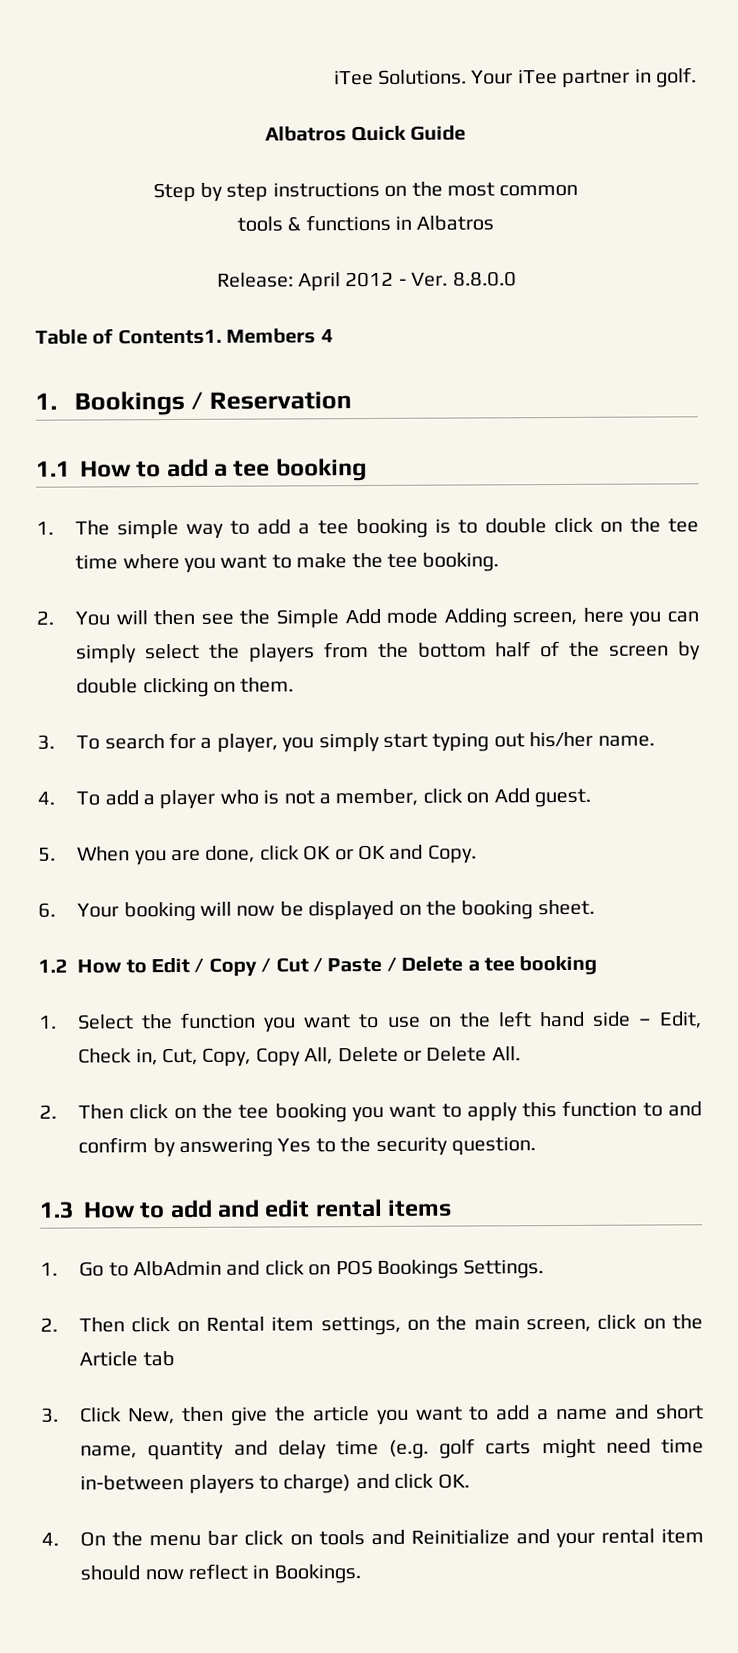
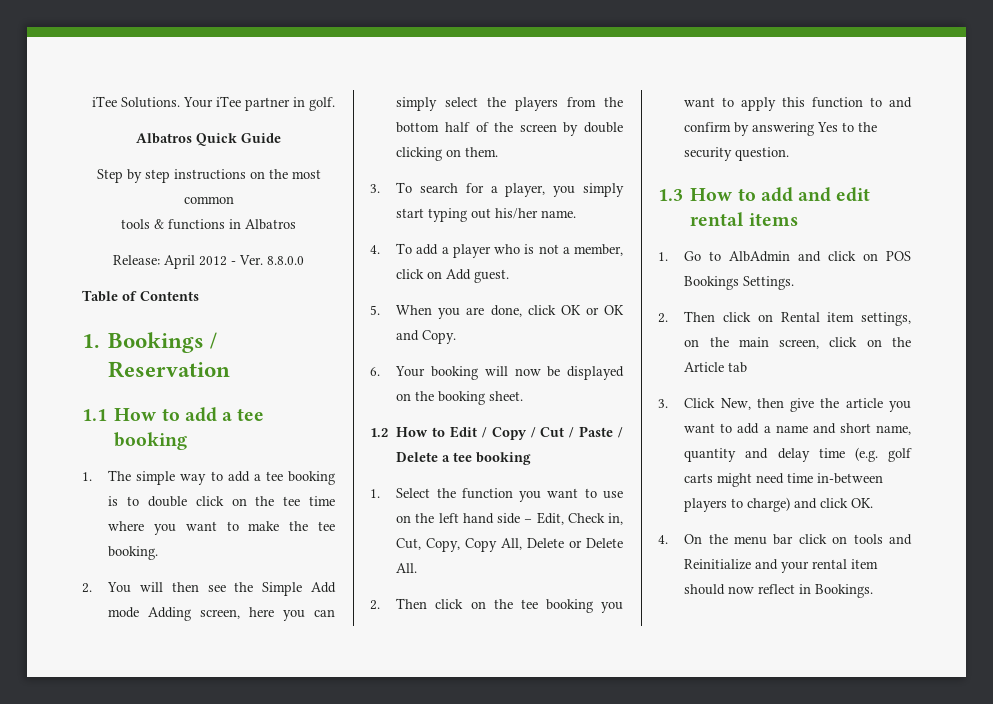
- Table of Contents1. Members 4
+ Table of Contents

